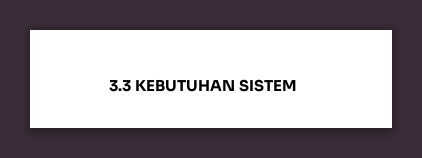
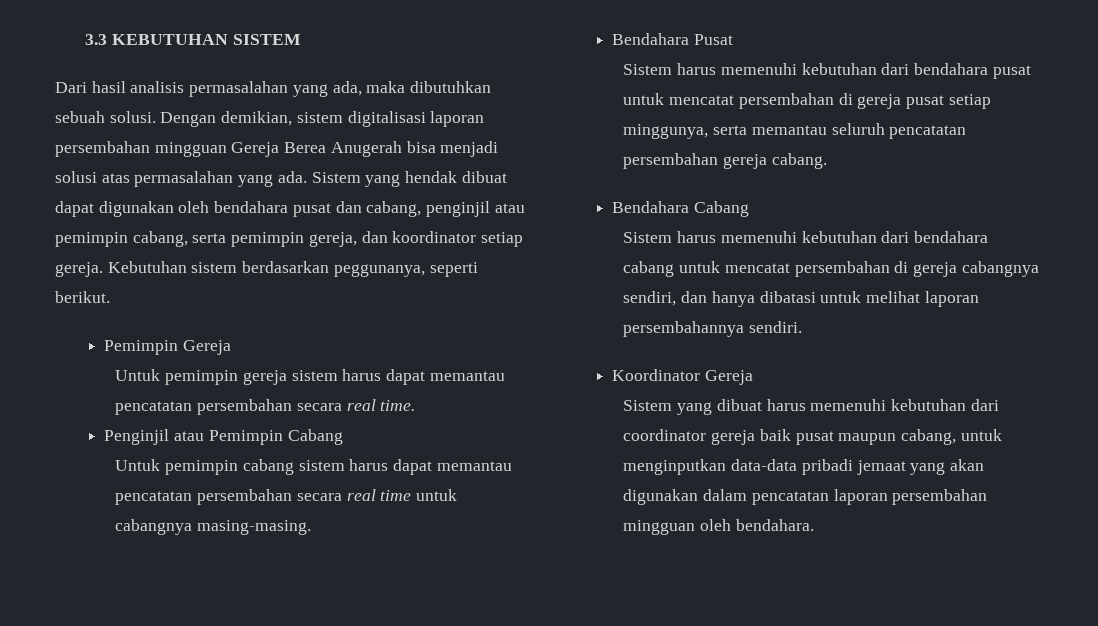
+ Dari hasil analisis permasalahan yang ada, maka dibutuhkan sebuah solusi. Dengan demikian, sistem digitalisasi laporan persembahan mingguan Gereja Berea Anugerah bisa menjadi solusi atas permasalahan yang ada. Sistem yang hendak dibuat dapat digunakan oleh bendahara pusat dan cabang, penginjil atau pemimpin cabang, serta pemimpin gereja, dan koordinator setiap gereja. Kebutuhan sistem berdasarkan peggunanya, seperti berikut.
+ Pemimpin Gereja
+ Untuk pemimpin gereja sistem harus dapat memantau pencatatan persembahan secara real time.
+ Penginjil atau Pemimpin Cabang
+ Untuk pemimpin cabang sistem harus dapat memantau pencatatan persembahan secara real time untuk cabangnya masing-masing.
+ Bendahara Pusat
+ Sistem harus memenuhi kebutuhan dari bendahara pusat untuk mencatat persembahan di gereja pusat setiap minggunya, serta memantau seluruh pencatatan persembahan gereja cabang.
+ Bendahara Cabang
+ Sistem harus memenuhi kebutuhan dari bendahara cabang untuk mencatat persembahan di gereja cabangnya sendiri, dan hanya dibatasi untuk melihat laporan persembahannya sendiri.
+ Koordinator Gereja
+ Sistem yang dibuat harus memenuhi kebutuhan dari coordinator gereja baik pusat maupun cabang, untuk menginputkan data-data pribadi jemaat yang akan digunakan dalam pencatatan laporan persembahan mingguan oleh bendahara.

